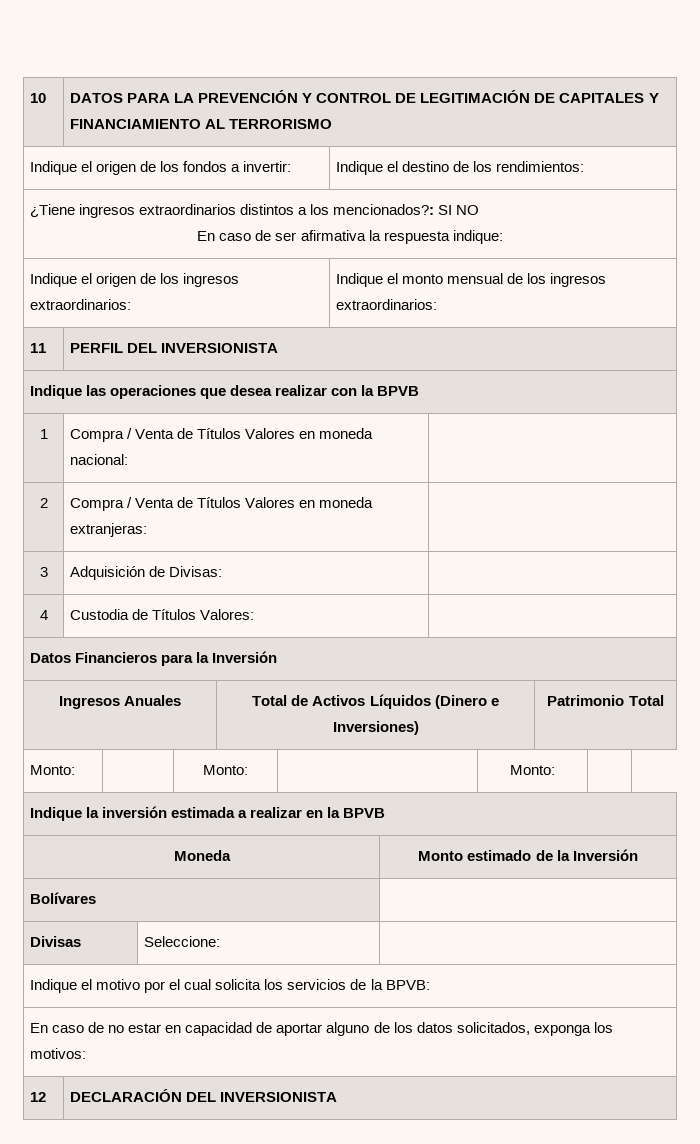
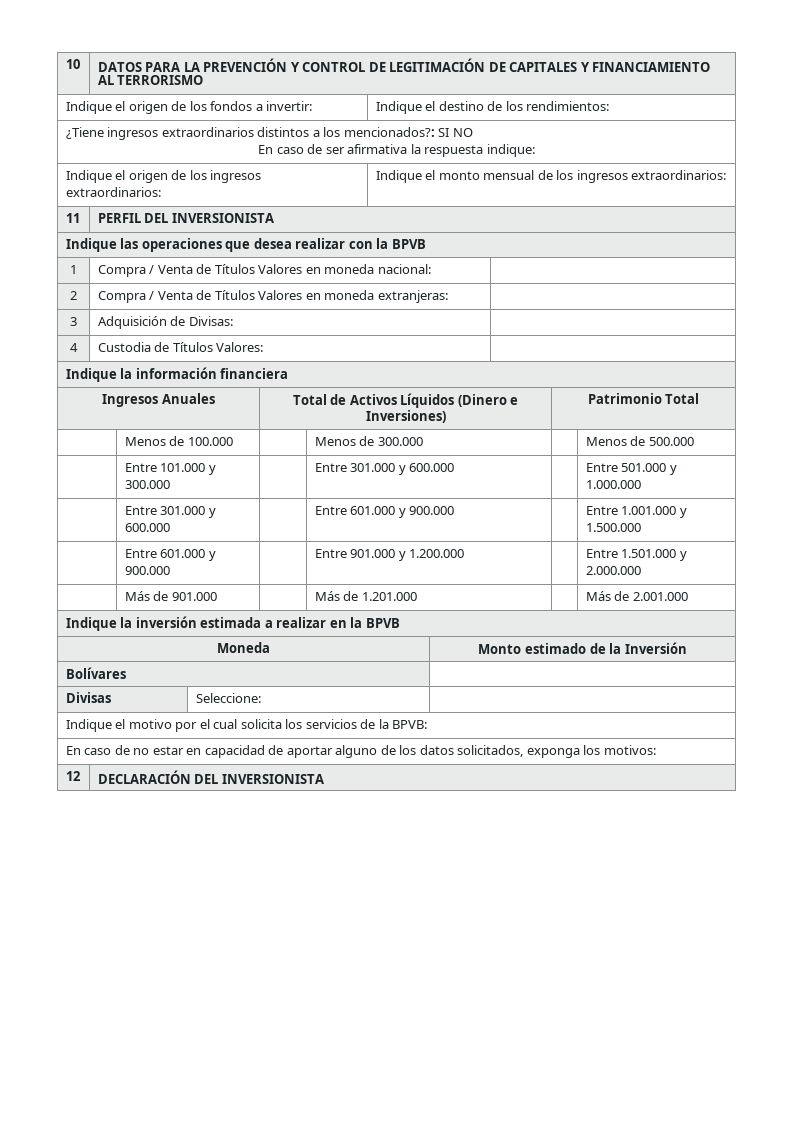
- Datos Financieros para la Inversión
+ Indique la información financiera
- Monto: | | Monto: | | Monto: |
+ | Menos de 100.000 | | Menos de 300.000 | | Menos de 500.000
+ | Entre 101.000 y 300.000 | | Entre 301.000 y 600.000 | | Entre 501.000 y 1.000.000
+ | Entre 301.000 y 600.000 | | Entre 601.000 y 900.000 | | Entre 1.001.000 y 1.500.000
+ | Entre 601.000 y 900.000 | | Entre 901.000 y 1.200.000 | | Entre 1.501.000 y 2.000.000
+ | Más de 901.000 | | Más de 1.201.000 | | Más de 2.001.000

